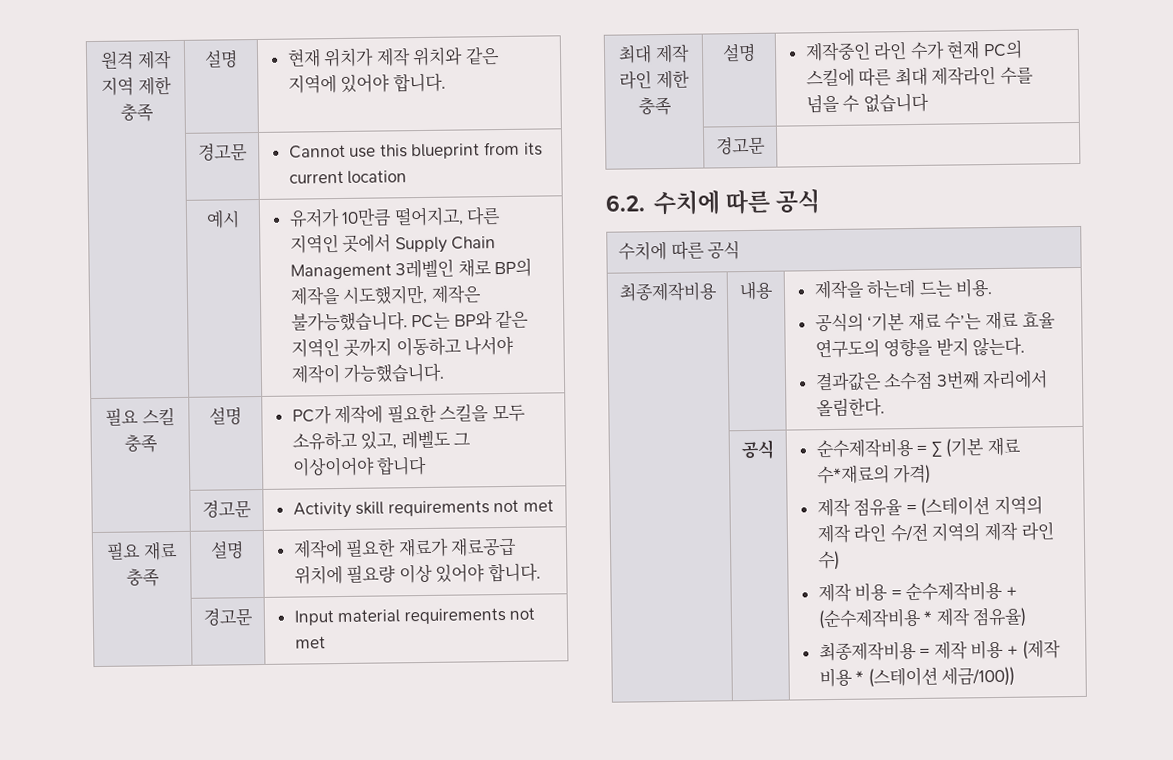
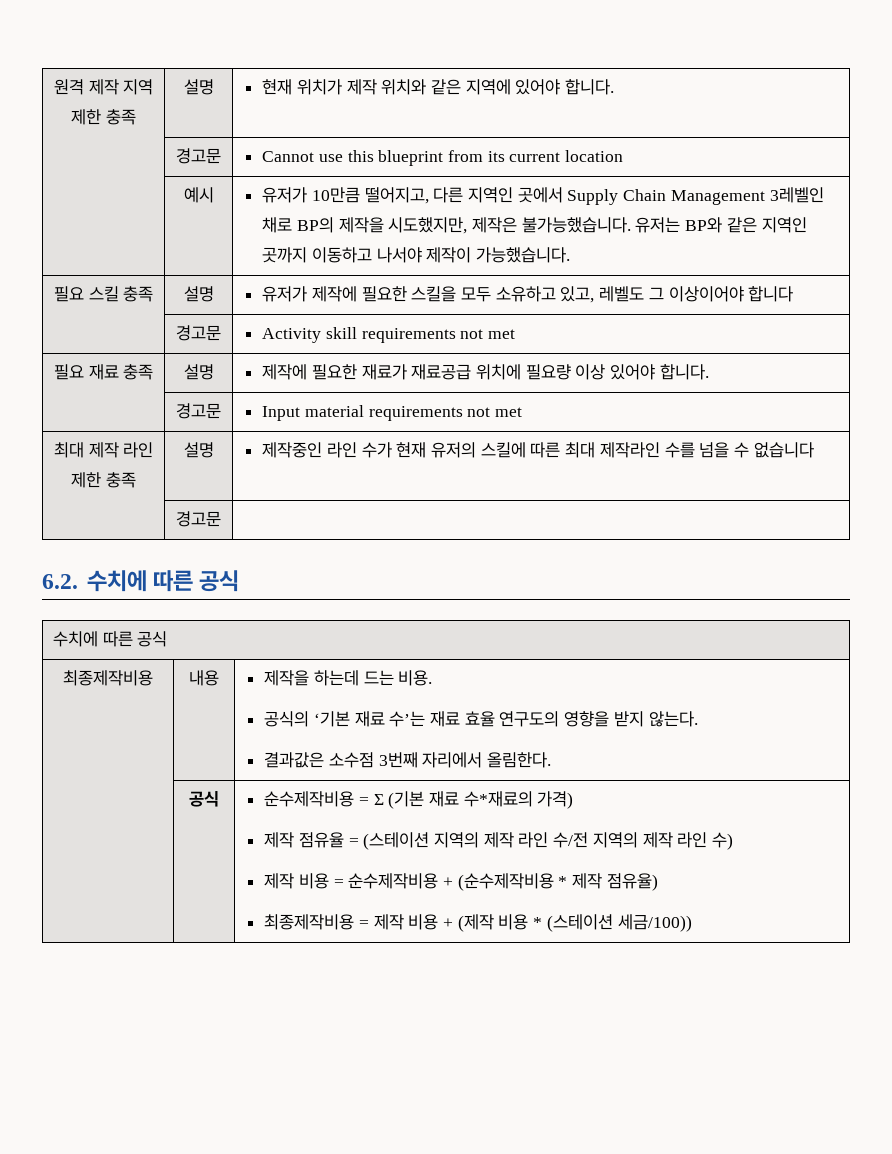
- | 예시 | 유저가 10만큼 떨어지고, 다른 지역인 곳에서 Supply Chain Management 3레벨인 채로 BP의 제작을 시도했지만, 제작은 불가능했습니다. PC는 BP와 같은 지역인 곳까지 이동하고 나서야 제작이 가능했습니다.
+ | 예시 | 유저가 10만큼 떨어지고, 다른 지역인 곳에서 Supply Chain Management 3레벨인 채로 BP의 제작을 시도했지만, 제작은 불가능했습니다. 유저는 BP와 같은 지역인 곳까지 이동하고 나서야 제작이 가능했습니다.
- 필요 스킬 충족 | 설명 | PC가 제작에 필요한 스킬을 모두 소유하고 있고, 레벨도 그 이상이어야 합니다
+ 필요 스킬 충족 | 설명 | 유저가 제작에 필요한 스킬을 모두 소유하고 있고, 레벨도 그 이상이어야 합니다
- 최대 제작 라인 제한 충족 | 설명 | 제작중인 라인 수가 현재 PC의 스킬에 따른 최대 제작라인 수를 넘을 수 없습니다
+ 최대 제작 라인 제한 충족 | 설명 | 제작중인 라인 수가 현재 유저의 스킬에 따른 최대 제작라인 수를 넘을 수 없습니다

